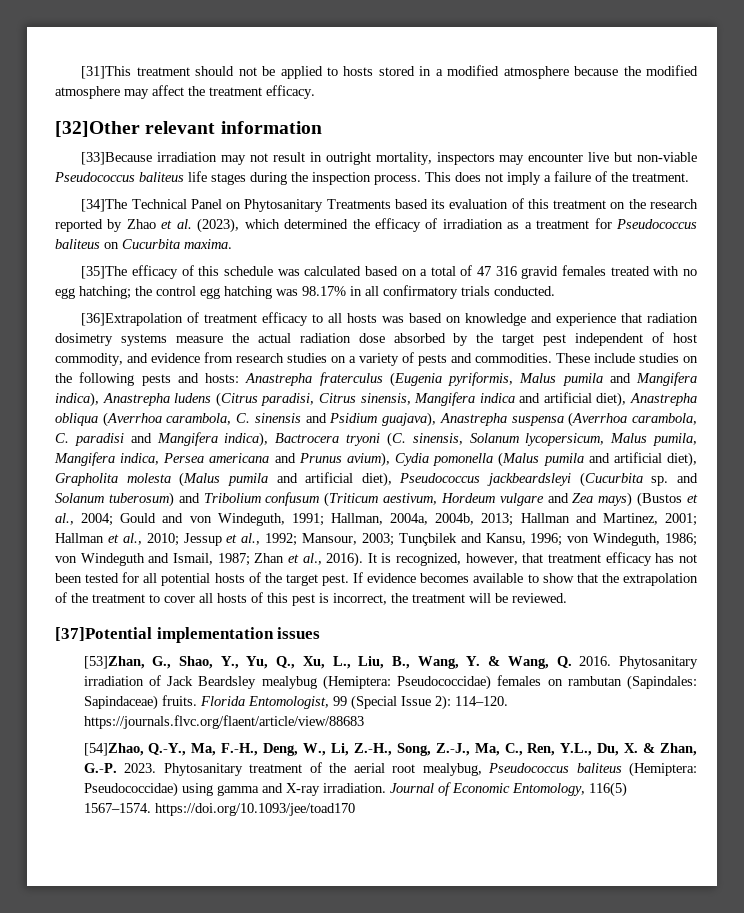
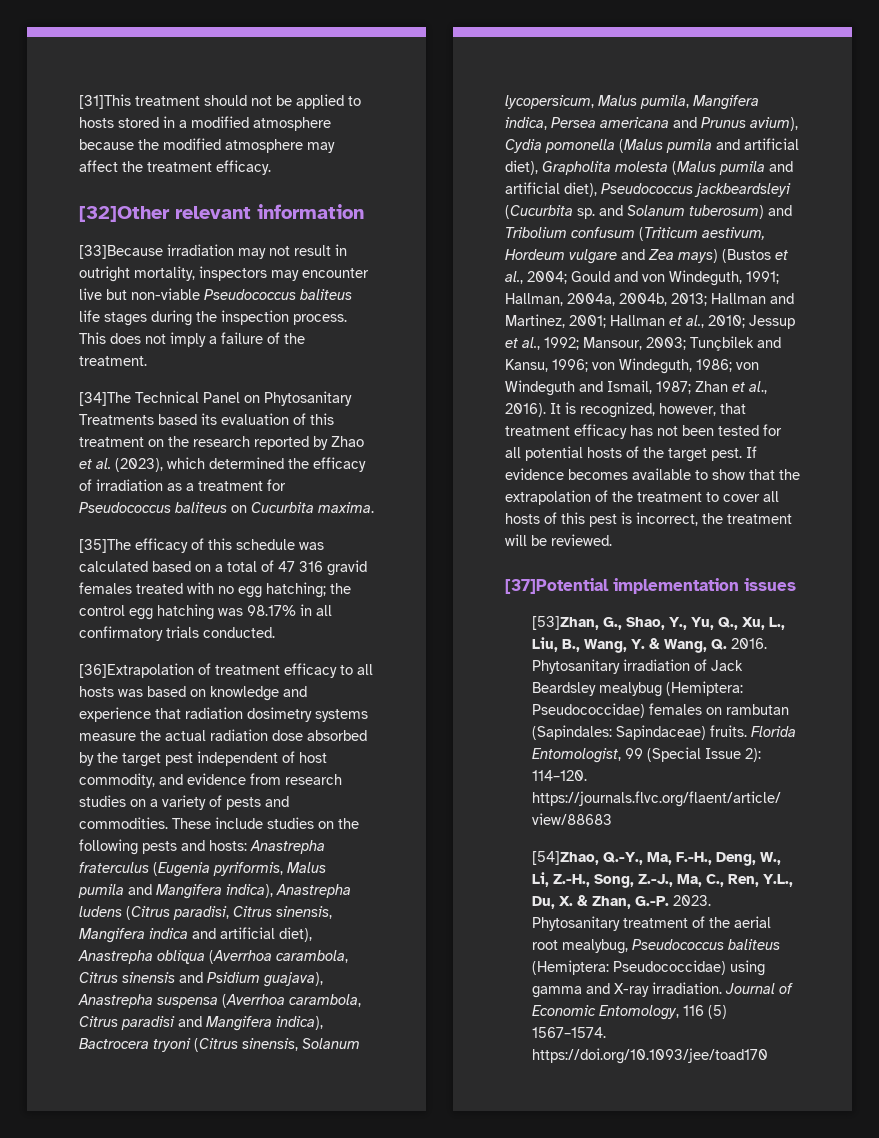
- Anastrepha fraterculus (Eugenia pyriformis, Malus pumila and Mangifera indica), Anastrepha ludens (Citrus paradisi, Citrus sinensis, Mangifera indica and artificial diet), Anastrepha obliqua (Averrhoa carambola, C. sinensis and Psidium guajava), Anastrepha suspensa (Averrhoa carambola, C. paradisi and Mangifera indica), Bactrocera tryoni (C. sinensis, Solanum lycopersicum, Malus pumila, Mangifera indica, Persea americana and Prunus avium), Cydia pomonella (Malus pumila and artificial diet), Grapholita molesta (Malus pumila and artificial diet), Pseudococcus jackbeardsleyi (Cucurbita sp. and Solanum tuberosum) and Tribolium confusum (Triticum aestivum, Hordeum vulgare and Zea mays) (Bustos et al., 2004;
+ Anastrepha fraterculus (Eugenia pyriformis, Malus pumila and Mangifera indica), Anastrepha ludens (Citrus paradisi, Citrus sinensis, Mangifera indica and artificial diet), Anastrepha obliqua (Averrhoa carambola, Citrus sinensis and Psidium guajava), Anastrepha suspensa (Averrhoa carambola, Citrus paradisi and Mangifera indica), Bactrocera tryoni (Citrus sinensis, Solanum lycopersicum, Malus pumila, Mangifera indica, Persea americana and Prunus avium), Cydia pomonella (Malus pumila and artificial diet), Grapholita molesta (Malus pumila and artificial diet), Pseudococcus jackbeardsleyi (Cucurbita sp. and Solanum tuberosum) and Tribolium confusum (Triticum aestivum, Hordeum vulgare and Zea mays) (Bustos et al., 2004;
- Journal of Economic Entomology, 116(5) 1567–1574. https://doi.org/10.1093/jee/toad170
+ Journal of Economic Entomology, 116 (5) 1567–1574. https://doi.org/10.1093/jee/toad170

